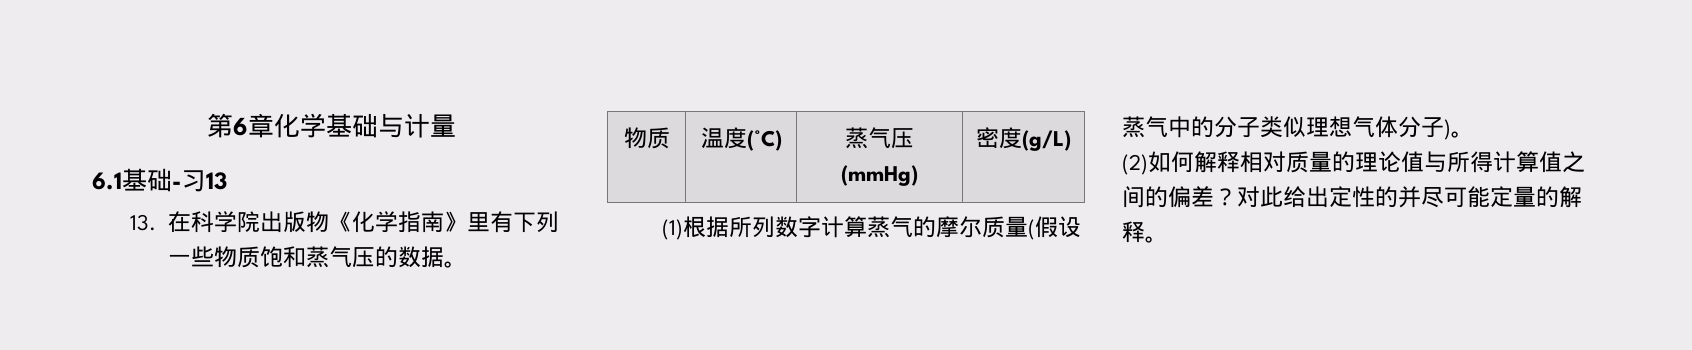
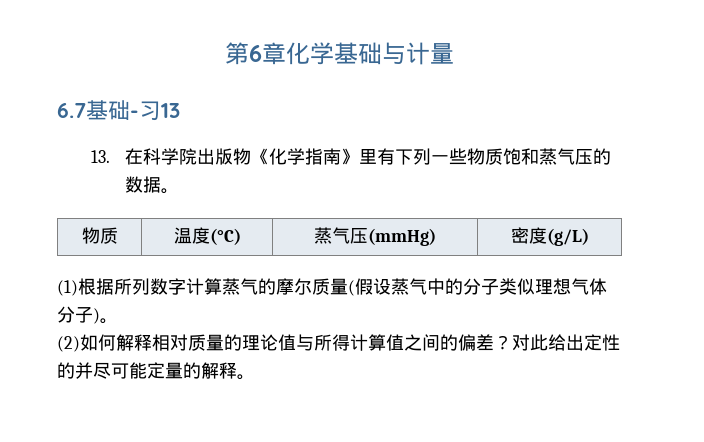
- 6.1基础-习13
+ 6.7基础-习13

